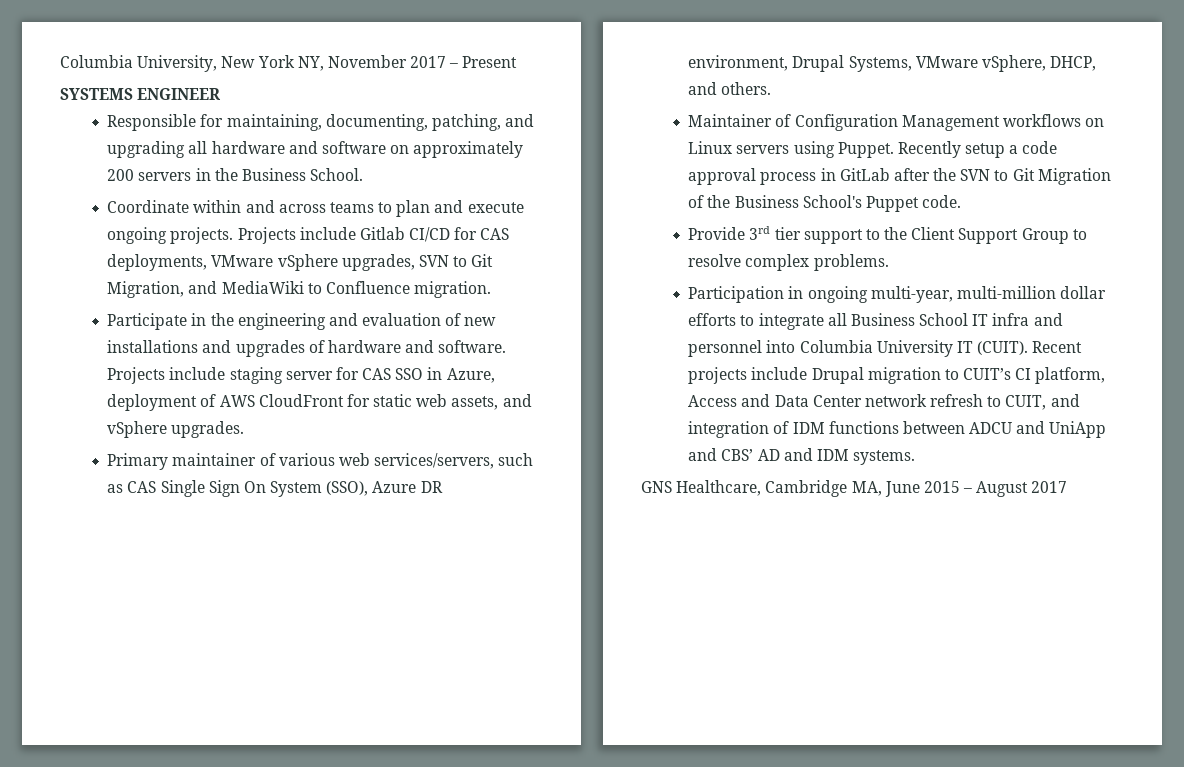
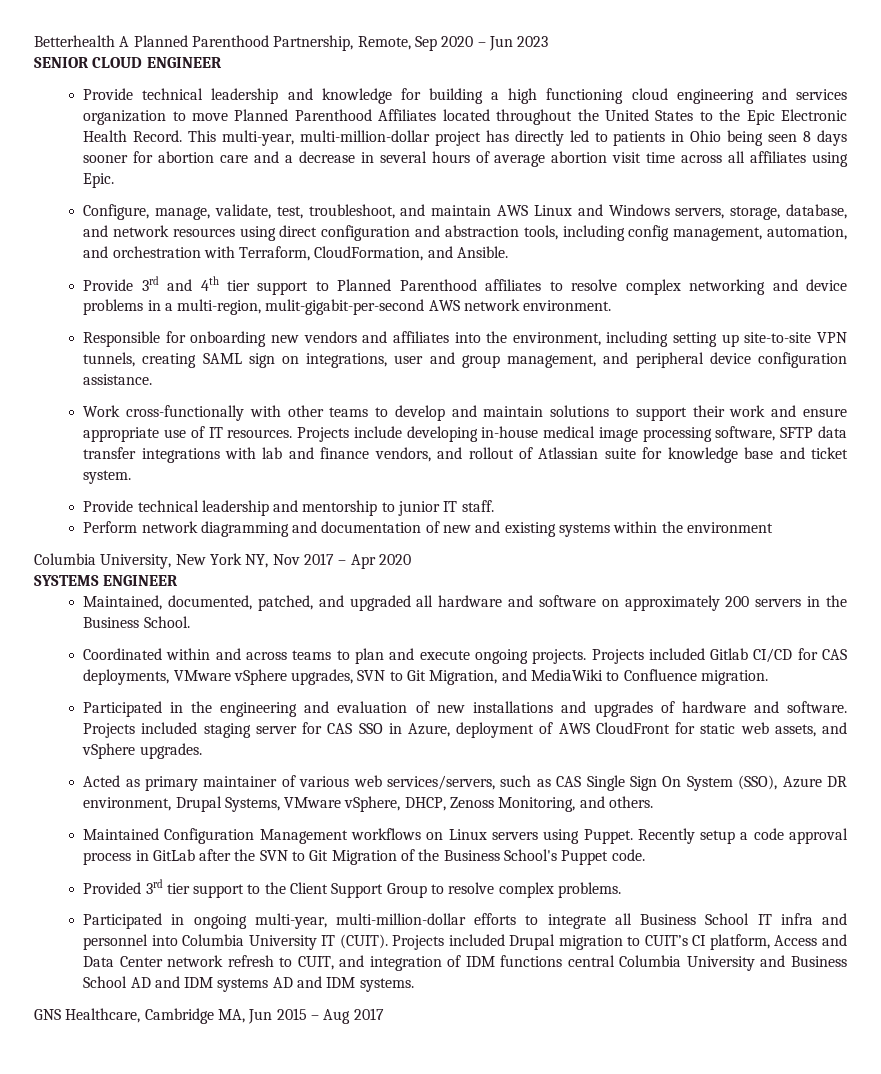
+ Betterhealth A Planned Parenthood Partnership, Remote, Sep 2020 – Jun 2023
+ SENIOR CLOUD ENGINEER
+ Provide technical leadership and knowledge for building a high functioning cloud engineering and services organization to move Planned Parenthood Affiliates located throughout the United States to the Epic Electronic Health Record. This multi-year, multi-million-dollar project has directly led to patients in Ohio being seen 8 days sooner for abortion care and a decrease in several hours of average abortion visit time across all affiliates using Epic.
+ Configure, manage, validate, test, troubleshoot, and maintain AWS Linux and Windows servers, storage, database, and network resources using direct configuration and abstraction tools, including config management, automation, and orchestration with Terraform, CloudFormation, and Ansible.
+ Provide 3rd and 4th tier support to Planned Parenthood affiliates to resolve complex networking and device problems in a multi-region, mulit-gigabit-per-second AWS network environment.
+ Responsible for onboarding new vendors and affiliates into the environment, including setting up site-to-site VPN tunnels, creating SAML sign on integrations, user and group management, and peripheral device configuration assistance.
+ Work cross-functionally with other teams to develop and maintain solutions to support their work and ensure appropriate use of IT resources. Projects include developing in-house medical image processing software, SFTP data transfer integrations with lab and finance vendors, and rollout of Atlassian suite for knowledge base and ticket system.
+ Provide technical leadership and mentorship to junior IT staff.
+ Perform network diagramming and documentation of new and existing systems within the environment
- Columbia University, New York NY, November 2017 – Present
+ Columbia University, New York NY, Nov 2017 – Apr 2020
- Responsible for maintaining, documenting, patching, and upgrading all hardware and software on approximately 200 servers in the Business School.
+ Maintained, documented, patched, and upgraded all hardware and software on approximately 200 servers in the Business School.
- Coordinate within and across teams to plan and execute ongoing projects.
+ Coordinated within and across teams to plan and execute ongoing projects.
- Projects include Gitlab CI/CD for CAS deployments, VMware vSphere upgrades, SVN to Git Migration, and MediaWiki to Confluence migration.
+ Projects included Gitlab CI/CD for CAS deployments, VMware vSphere upgrades, SVN to Git Migration, and MediaWiki to Confluence migration.
- Participate in the engineering and evaluation of new installations and upgrades of hardware and software.
+ Participated in the engineering and evaluation of new installations and upgrades of hardware and software.
- Projects include staging server for CAS SSO in Azure, deployment of AWS CloudFront for static web assets, and vSphere upgrades.
+ Projects included staging server for CAS SSO in Azure, deployment of AWS CloudFront for static web assets, and vSphere upgrades.
- Primary maintainer of various web services/servers, such as CAS Single Sign On System (SSO), Azure DR environment, Drupal Systems, VMware vSphere, DHCP, and others.
+ Acted as primary maintainer of various web services/servers, such as CAS Single Sign On System (SSO), Azure DR environment, Drupal Systems, VMware vSphere, DHCP, Zenoss Monitoring, and others.
- Maintainer of Configuration Management workflows on Linux servers using Puppet.
+ Maintained Configuration Management workflows on Linux servers using Puppet.
- Provide 3rd tier support to the Client Support Group to resolve complex problems.
+ Provided 3rd tier support to the Client Support Group to resolve complex problems.
- Participation in ongoing multi-year, multi-million dollar efforts to integrate all Business School IT infra and personnel into Columbia University IT (CUIT).
+ Participated in ongoing multi-year, multi-million-dollar efforts to integrate all Business School IT infra and personnel into Columbia University IT (CUIT).
- Recent projects include Drupal migration to CUIT’s CI platform, Access and Data Center network refresh to CUIT, and integration of IDM functions between ADCU and UniApp and CBS’ AD and IDM systems.
+ Projects included Drupal migration to CUIT’s CI platform, Access and Data Center network refresh to CUIT, and integration of IDM functions central Columbia University and Business School AD and IDM systems AD and IDM systems.
- GNS Healthcare, Cambridge MA, June 2015 – August 2017
+ GNS Healthcare, Cambridge MA, Jun 2015 – Aug 2017

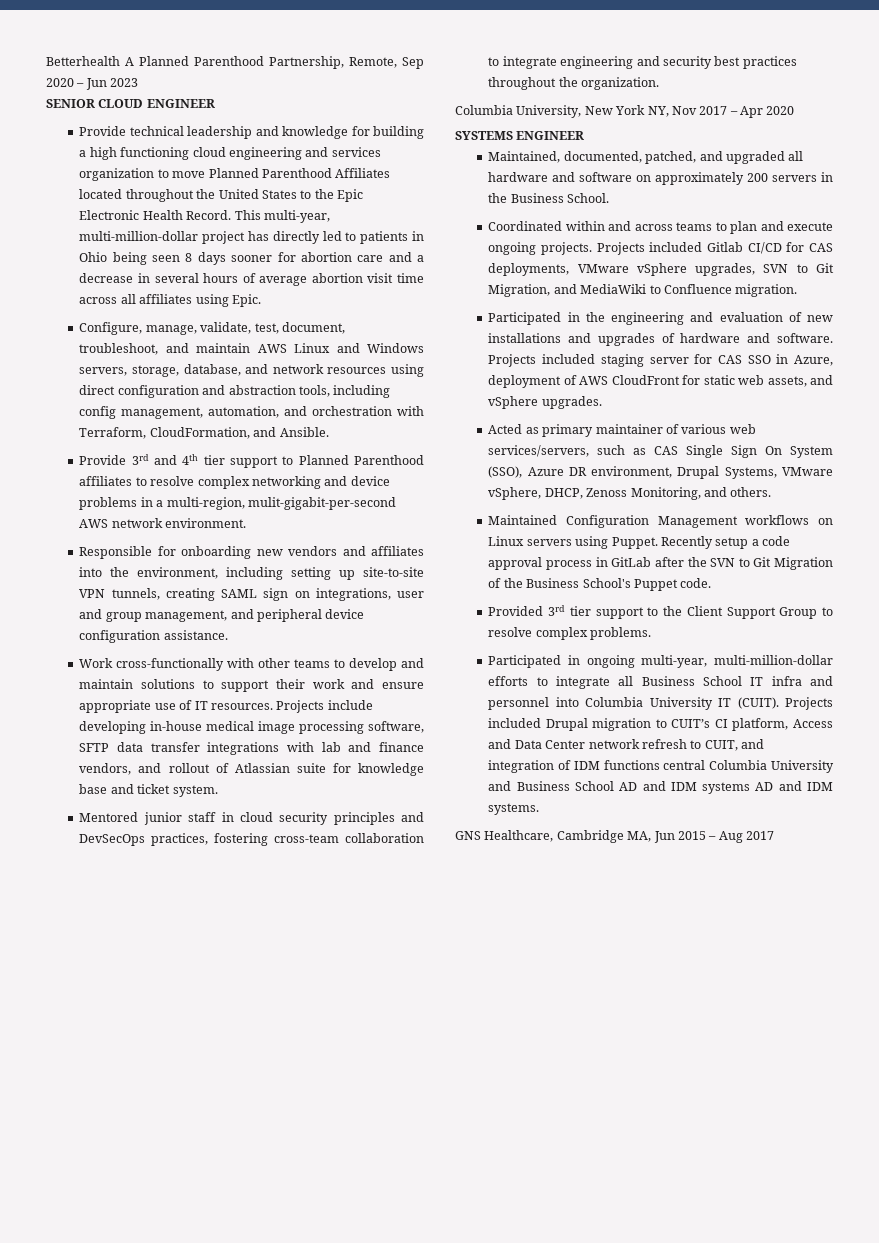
- Configure, manage, validate, test, troubleshoot, and maintain AWS Linux and Windows servers, storage, database, and network resources using direct configuration and abstraction tools, including config management, automation, and orchestration with Terraform, CloudFormation, and Ansible.
+ Configure, manage, validate, test, document, troubleshoot, and maintain AWS Linux and Windows servers, storage, database, and network resources using direct configuration and abstraction tools, including config management, automation, and orchestration with Terraform, CloudFormation, and Ansible.
- Provide technical leadership and mentorship to junior IT staff.
- Perform network diagramming and documentation of new and existing systems within the environment
+ Mentored junior staff in cloud security principles and DevSecOps practices, fostering cross-team collaboration to integrate engineering and security best practices throughout the organization.

